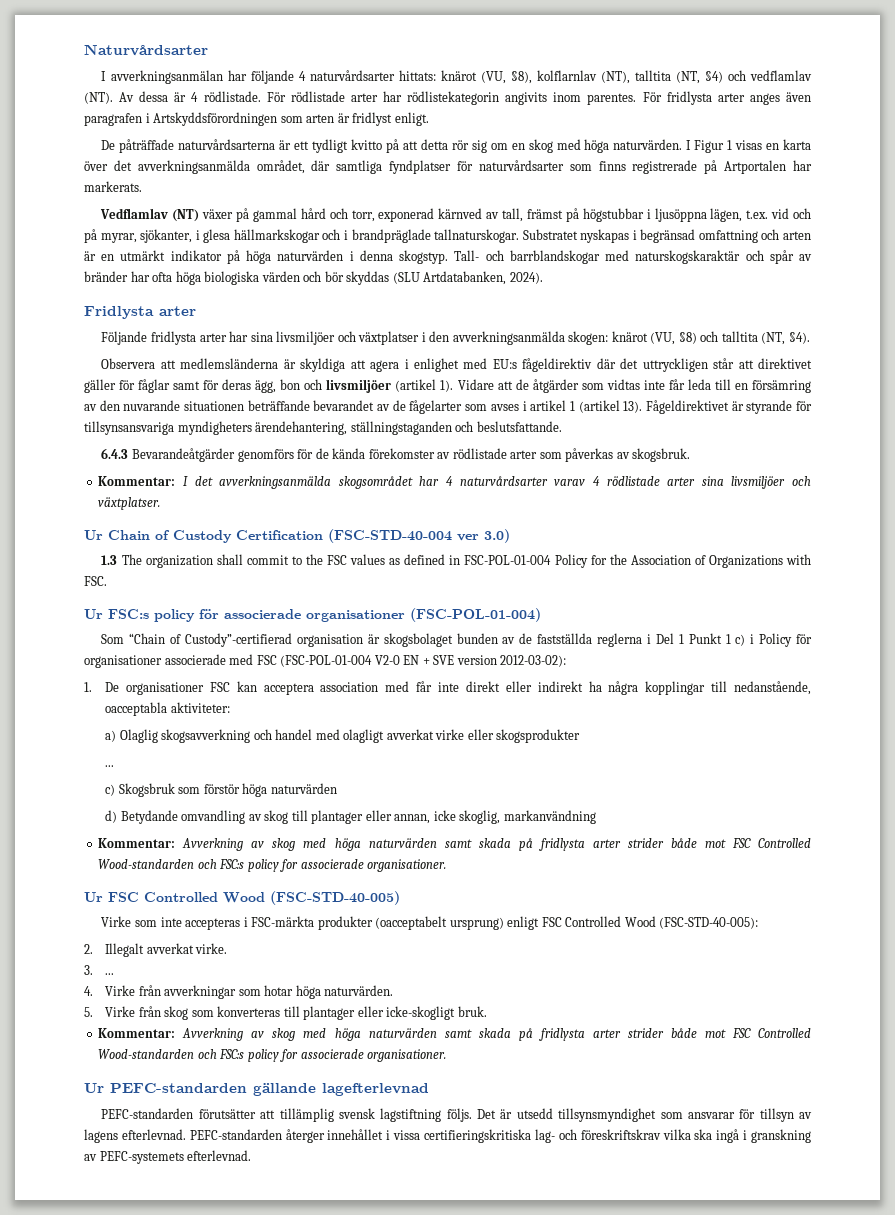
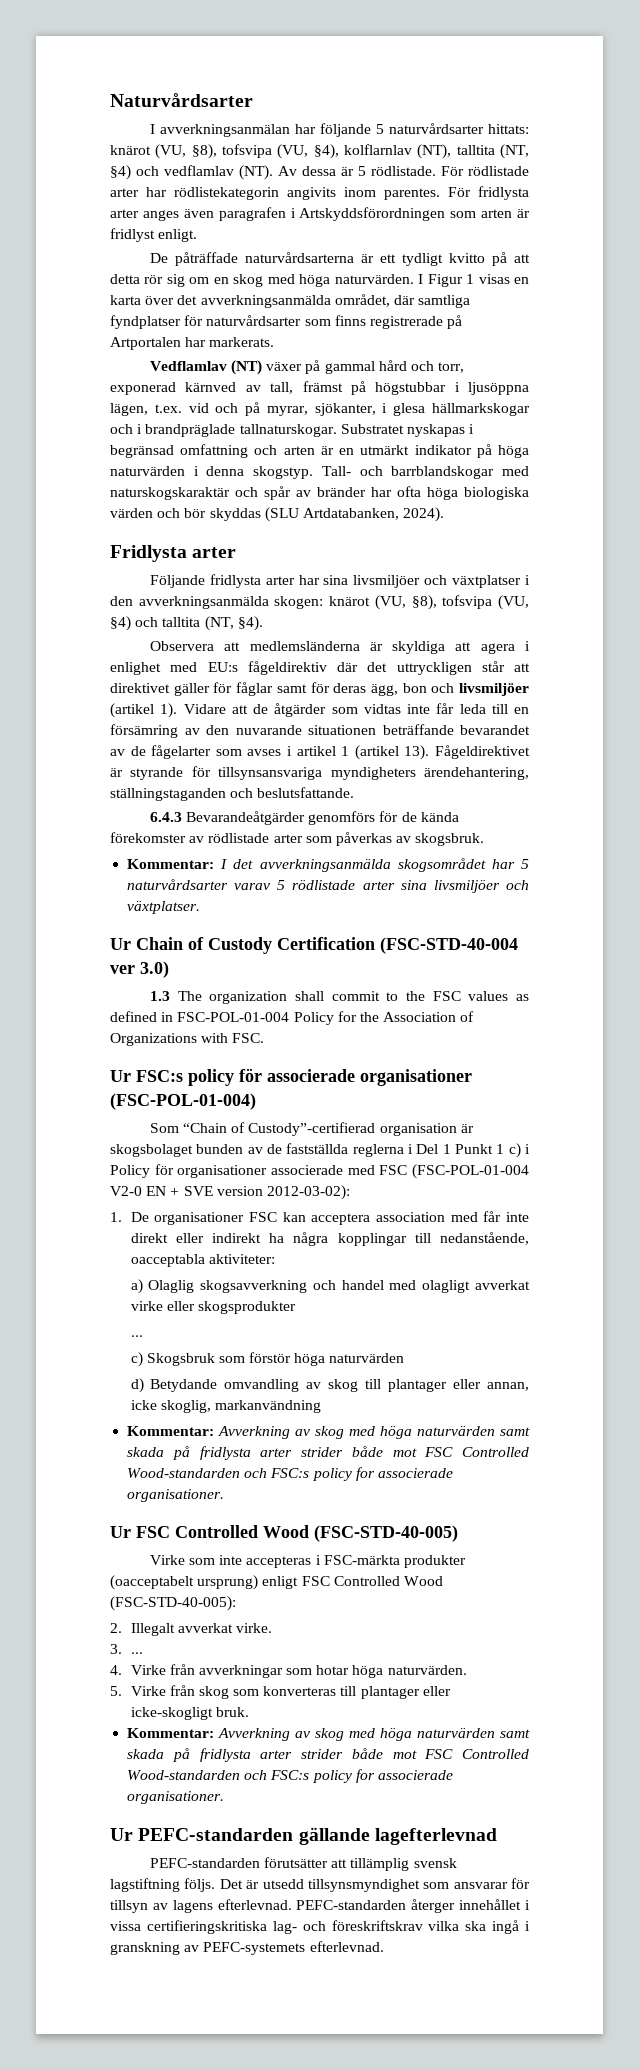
- I avverkningsanmälan har följande 4 naturvårdsarter hittats: knärot (VU, §8), kolflarnlav (NT), talltita (NT, §4) och vedflamlav (NT). Av dessa är 4 rödlistade.
+ I avverkningsanmälan har följande 5 naturvårdsarter hittats: knärot (VU, §8), tofsvipa (VU, §4), kolflarnlav (NT), talltita (NT, §4) och vedflamlav (NT). Av dessa är 5 rödlistade.
- Följande fridlysta arter har sina livsmiljöer och växtplatser i den avverkningsanmälda skogen: knärot (VU, §8) och talltita (NT, §4).
+ Följande fridlysta arter har sina livsmiljöer och växtplatser i den avverkningsanmälda skogen: knärot (VU, §8), tofsvipa (VU, §4) och talltita (NT, §4).
- Kommentar: I det avverkningsanmälda skogsområdet har 4 naturvårdsarter varav 4 rödlistade arter sina livsmiljöer och växtplatser.
+ Kommentar: I det avverkningsanmälda skogsområdet har 5 naturvårdsarter varav 5 rödlistade arter sina livsmiljöer och växtplatser.

